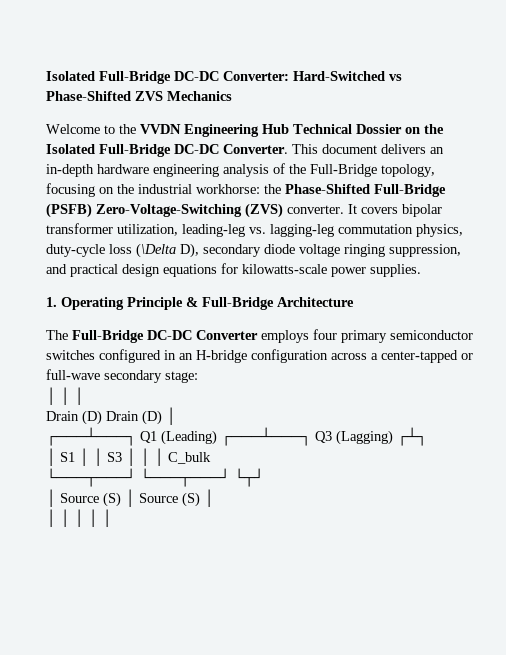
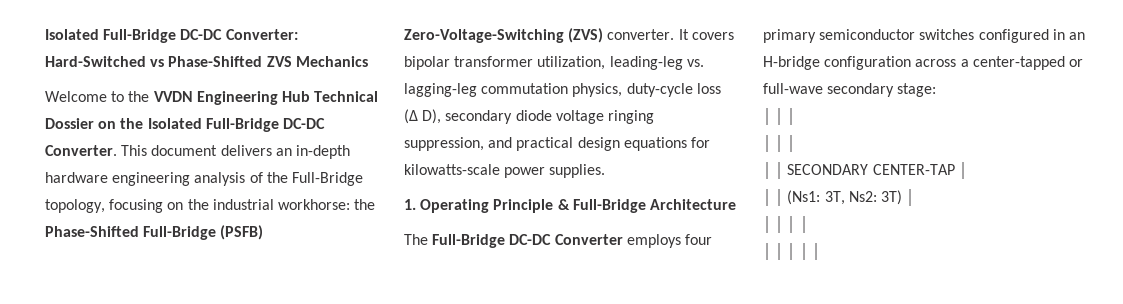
- It covers bipolar transformer utilization, leading-leg vs. lagging-leg commutation physics, duty-cycle loss (\Delta D), secondary diode voltage ringing suppression, and practical design equations for kilowatts-scale power supplies.
+ It covers bipolar transformer utilization, leading-leg vs. lagging-leg commutation physics, duty-cycle loss (Δ D), secondary diode voltage ringing suppression, and practical design equations for kilowatts-scale power supplies.
  The Full-Bridge DC-DC Converter employs four primary semiconductor switches configured in an H-bridge configuration across a center-tapped or full-wave secondary stage:
  │ │ │
- Drain (D) Drain (D) │
- ┌───┴───┐ Q1 (Leading) ┌───┴───┐ Q3 (Lagging) ┌┴┐
- │ S1 │ │ S3 │ │ │ C_bulk
- └───┬───┘ └───┬───┘ └┬┘
- │ Source (S) │ Source (S) │
+ │ │ │
+ │ │ SECONDARY CENTER-TAP │
+ │ │ (Ns1: 3T, Ns2: 3T) │
+ │ │ │ │

